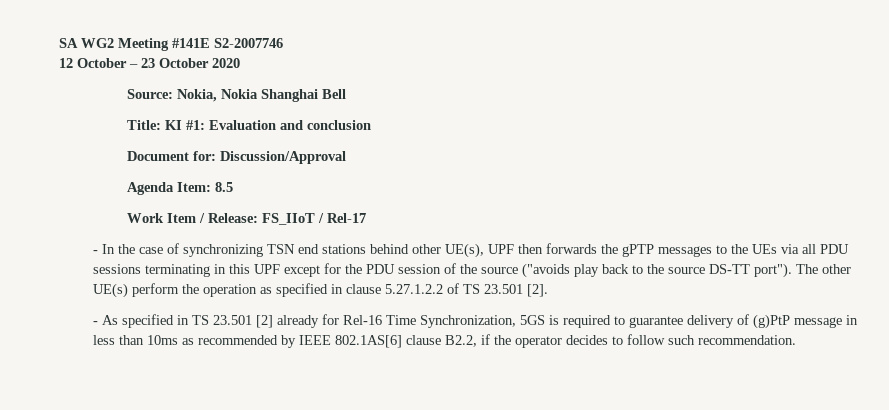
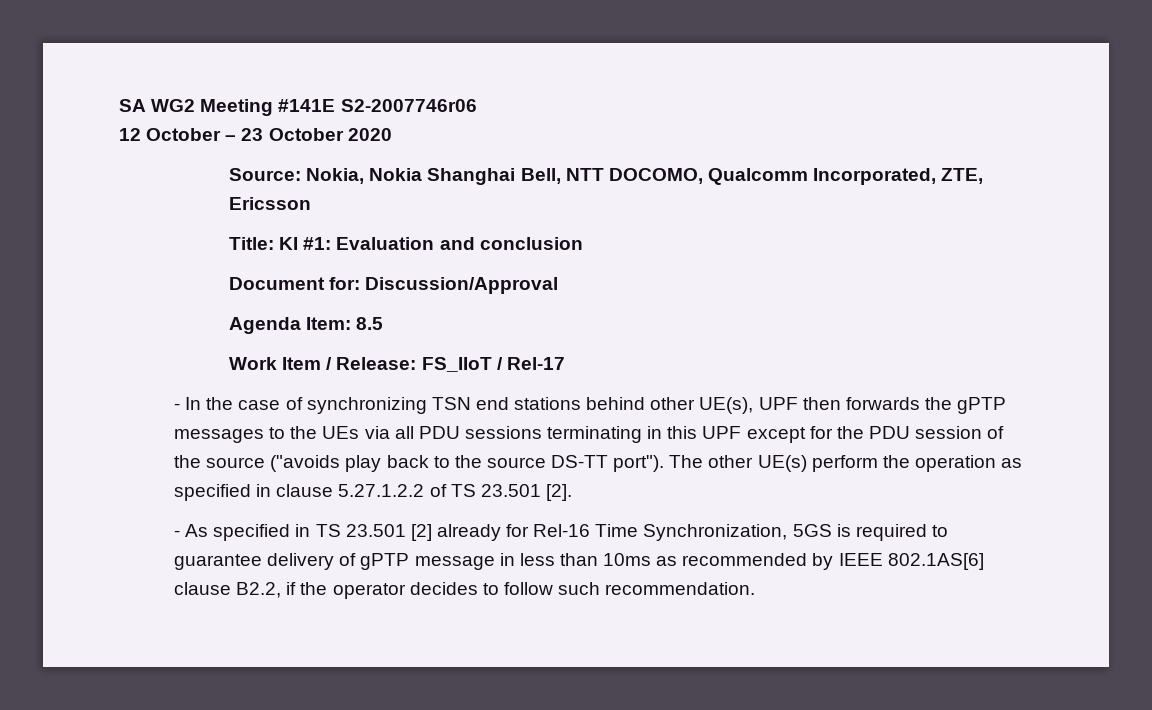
- SA WG2 Meeting #141E S2-2007746
+ SA WG2 Meeting #141E S2-2007746r06
- Source: Nokia, Nokia Shanghai Bell
+ Source: Nokia, Nokia Shanghai Bell, NTT DOCOMO, Qualcomm Incorporated, ZTE, Ericsson
- - As specified in TS 23.501 [2] already for Rel-16 Time Synchronization, 5GS is required to guarantee delivery of (g)PtP message in less than 10ms as recommended by IEEE 802.1AS[6] clause B2.2, if the operator decides to follow such recommendation.
+ - As specified in TS 23.501 [2] already for Rel-16 Time Synchronization, 5GS is required to guarantee delivery of gPTP message in less than 10ms as recommended by IEEE 802.1AS[6] clause B2.2, if the operator decides to follow such recommendation.

